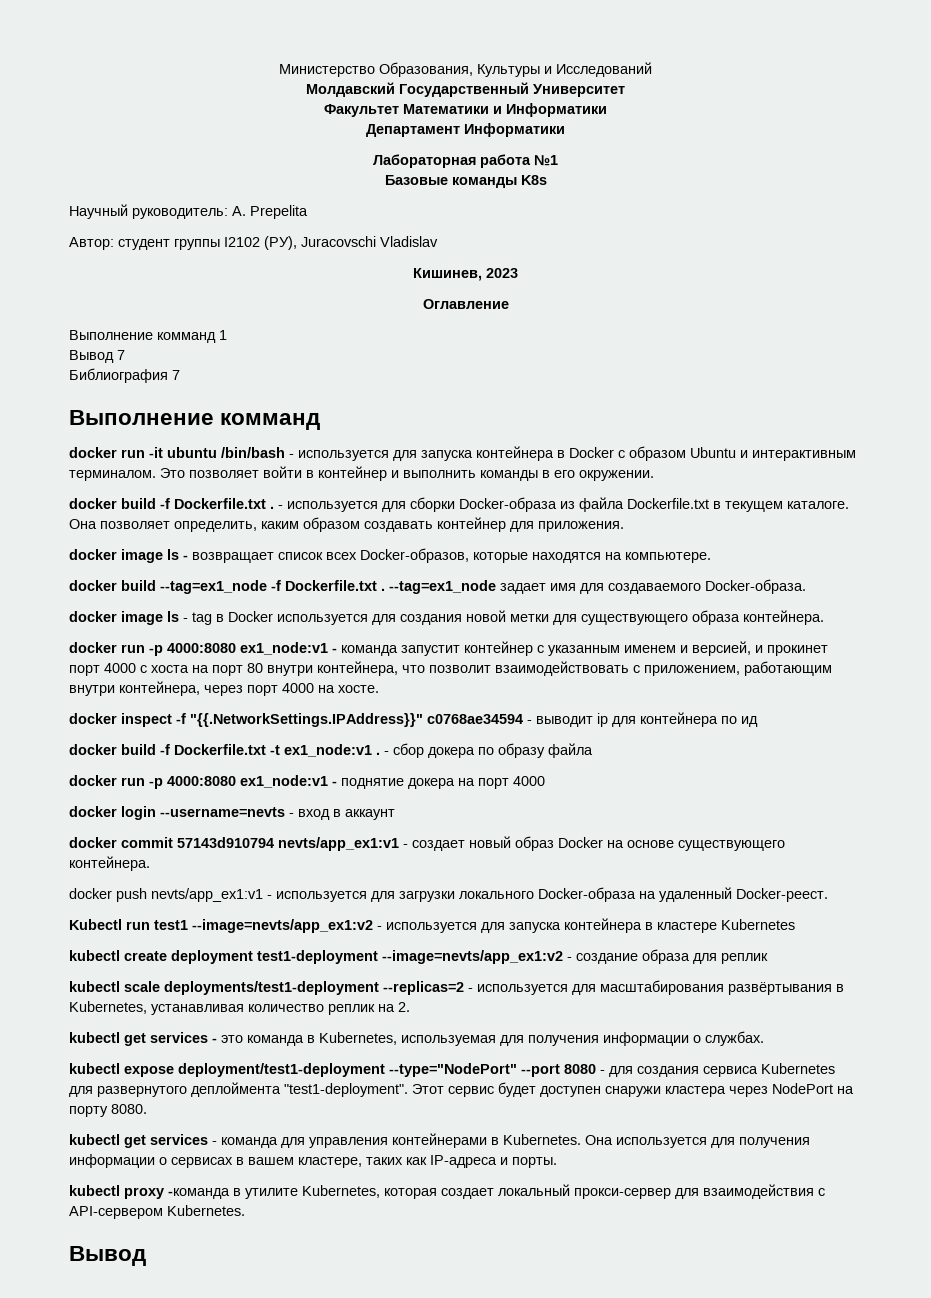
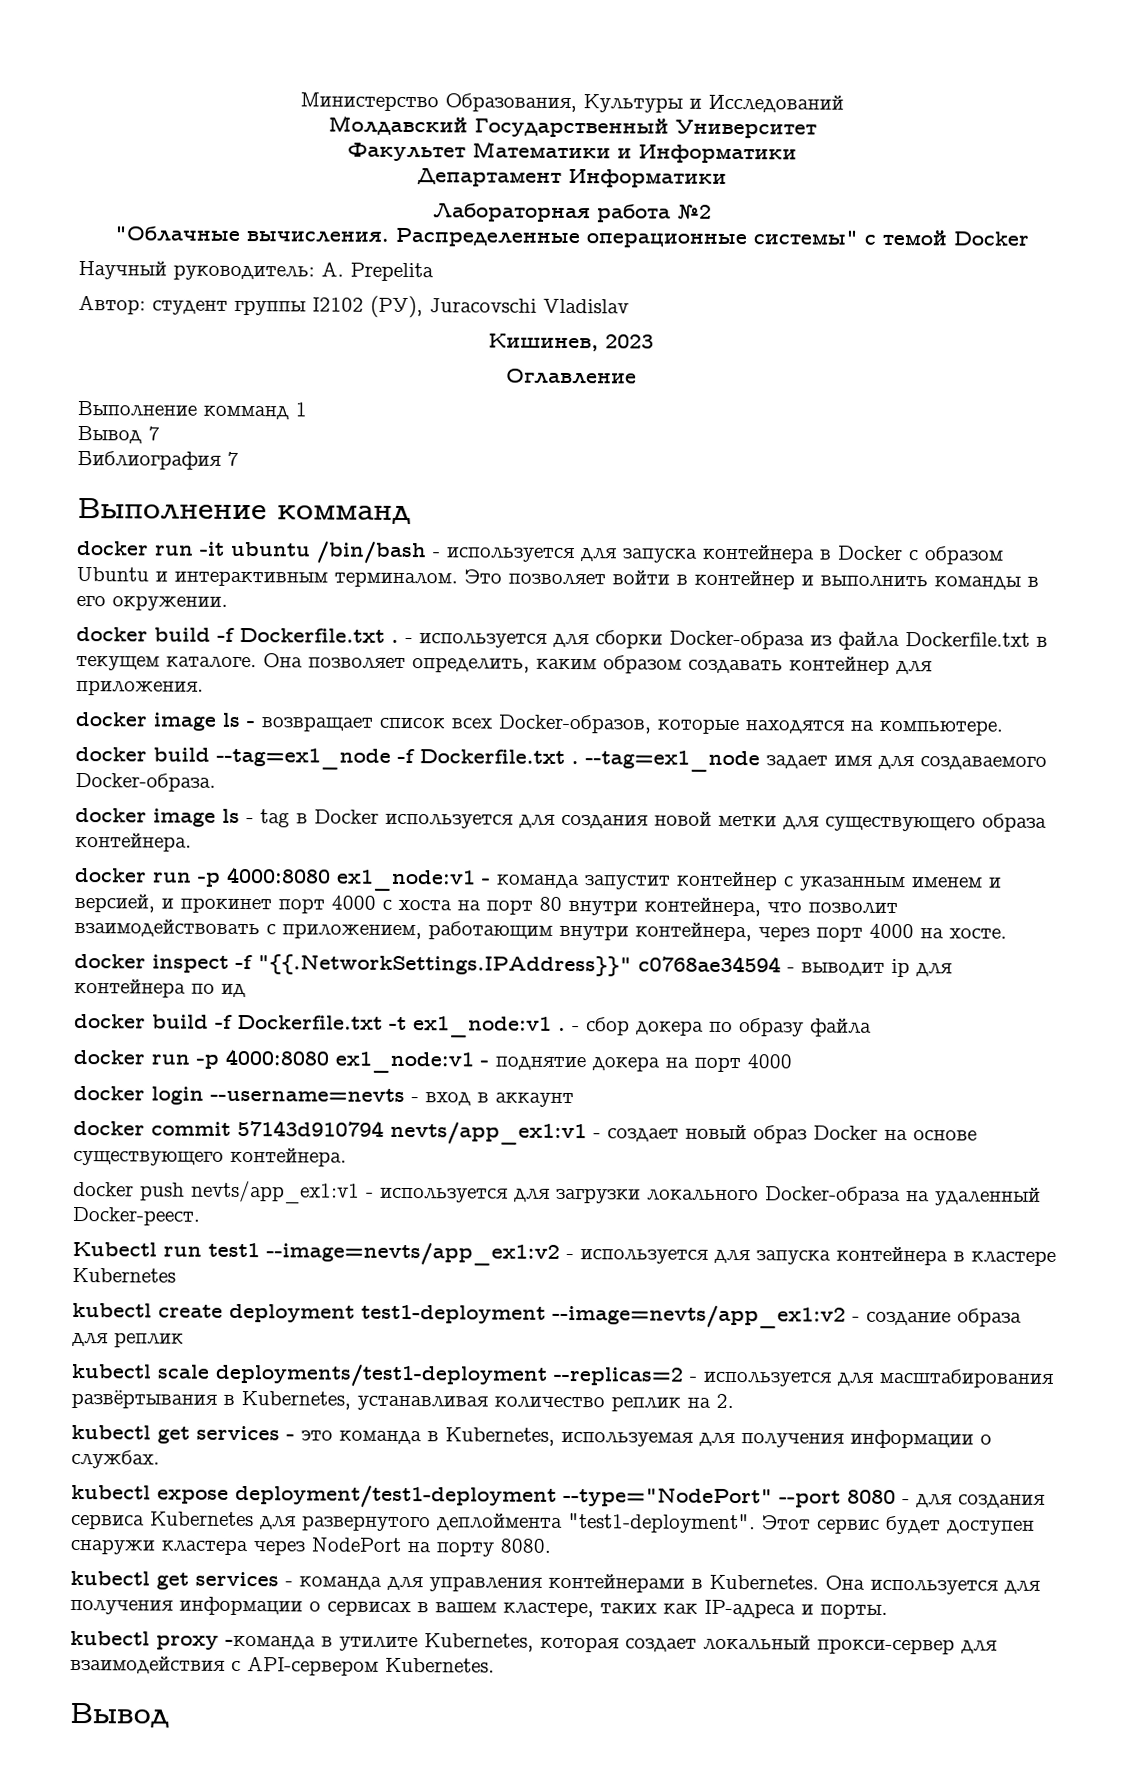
- Лабораторная работа №1
- Базовые команды K8s
+ Лабораторная работа №2
+ "Облачные вычисления. Распределенные операционные системы" с темой Docker

